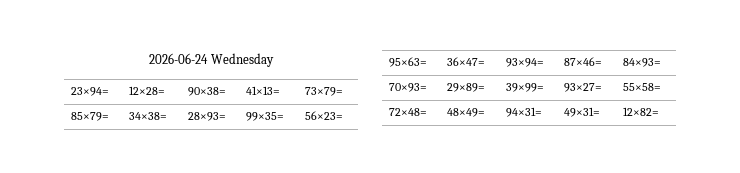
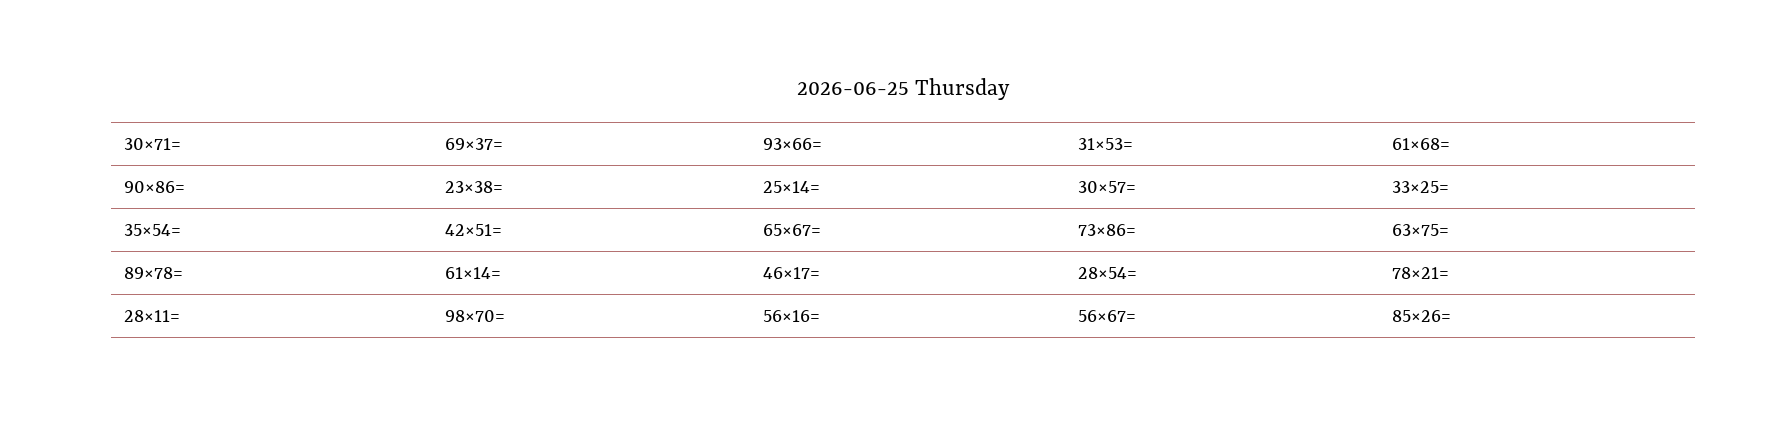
- 2026-06-24 Wednesday
- 23×94= | 12×28= | 90×38= | 41×13= | 73×79=
- 85×79= | 34×38= | 28×93= | 99×35= | 56×23=
- 95×63= | 36×47= | 93×94= | 87×46= | 84×93=
- 70×93= | 29×89= | 39×99= | 93×27= | 55×58=
- 72×48= | 48×49= | 94×31= | 49×31= | 12×82=
+ 2026-06-25 Thursday
+ 30×71= | 69×37= | 93×66= | 31×53= | 61×68=
+ 90×86= | 23×38= | 25×14= | 30×57= | 33×25=
+ 35×54= | 42×51= | 65×67= | 73×86= | 63×75=
+ 89×78= | 61×14= | 46×17= | 28×54= | 78×21=
+ 28×11= | 98×70= | 56×16= | 56×67= | 85×26=

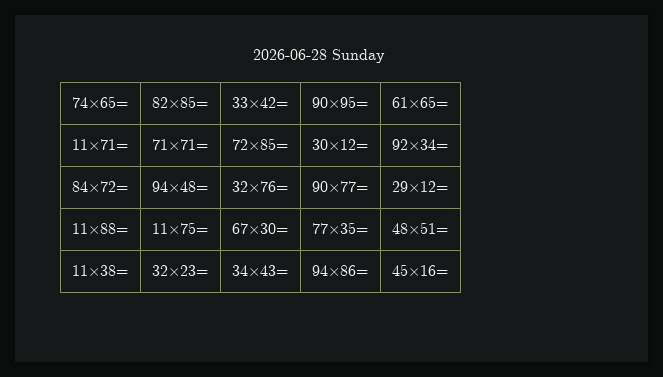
- 2026-06-25 Thursday
- 30×71= | 69×37= | 93×66= | 31×53= | 61×68=
- 90×86= | 23×38= | 25×14= | 30×57= | 33×25=
- 35×54= | 42×51= | 65×67= | 73×86= | 63×75=
- 89×78= | 61×14= | 46×17= | 28×54= | 78×21=
- 28×11= | 98×70= | 56×16= | 56×67= | 85×26=
+ 2026-06-28 Sunday
+ 74×65= | 82×85= | 33×42= | 90×95= | 61×65=
+ 11×71= | 71×71= | 72×85= | 30×12= | 92×34=
+ 84×72= | 94×48= | 32×76= | 90×77= | 29×12=
+ 11×88= | 11×75= | 67×30= | 77×35= | 48×51=
+ 11×38= | 32×23= | 34×43= | 94×86= | 45×16=

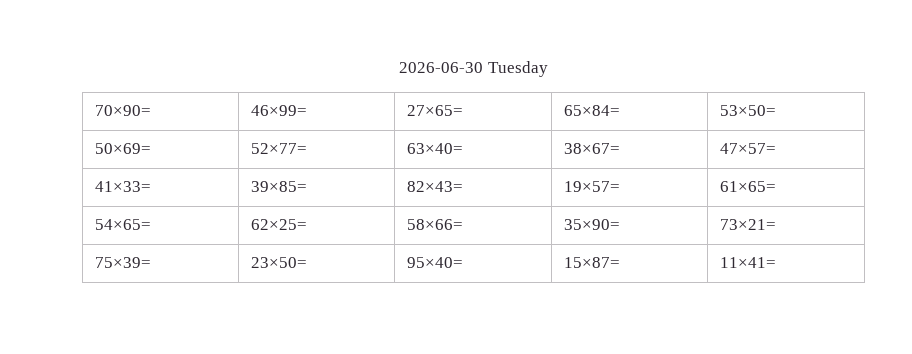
- 2026-06-28 Sunday
- 74×65= | 82×85= | 33×42= | 90×95= | 61×65=
- 11×71= | 71×71= | 72×85= | 30×12= | 92×34=
- 84×72= | 94×48= | 32×76= | 90×77= | 29×12=
- 11×88= | 11×75= | 67×30= | 77×35= | 48×51=
- 11×38= | 32×23= | 34×43= | 94×86= | 45×16=
+ 2026-06-30 Tuesday
+ 70×90= | 46×99= | 27×65= | 65×84= | 53×50=
+ 50×69= | 52×77= | 63×40= | 38×67= | 47×57=
+ 41×33= | 39×85= | 82×43= | 19×57= | 61×65=
+ 54×65= | 62×25= | 58×66= | 35×90= | 73×21=
+ 75×39= | 23×50= | 95×40= | 15×87= | 11×41=

